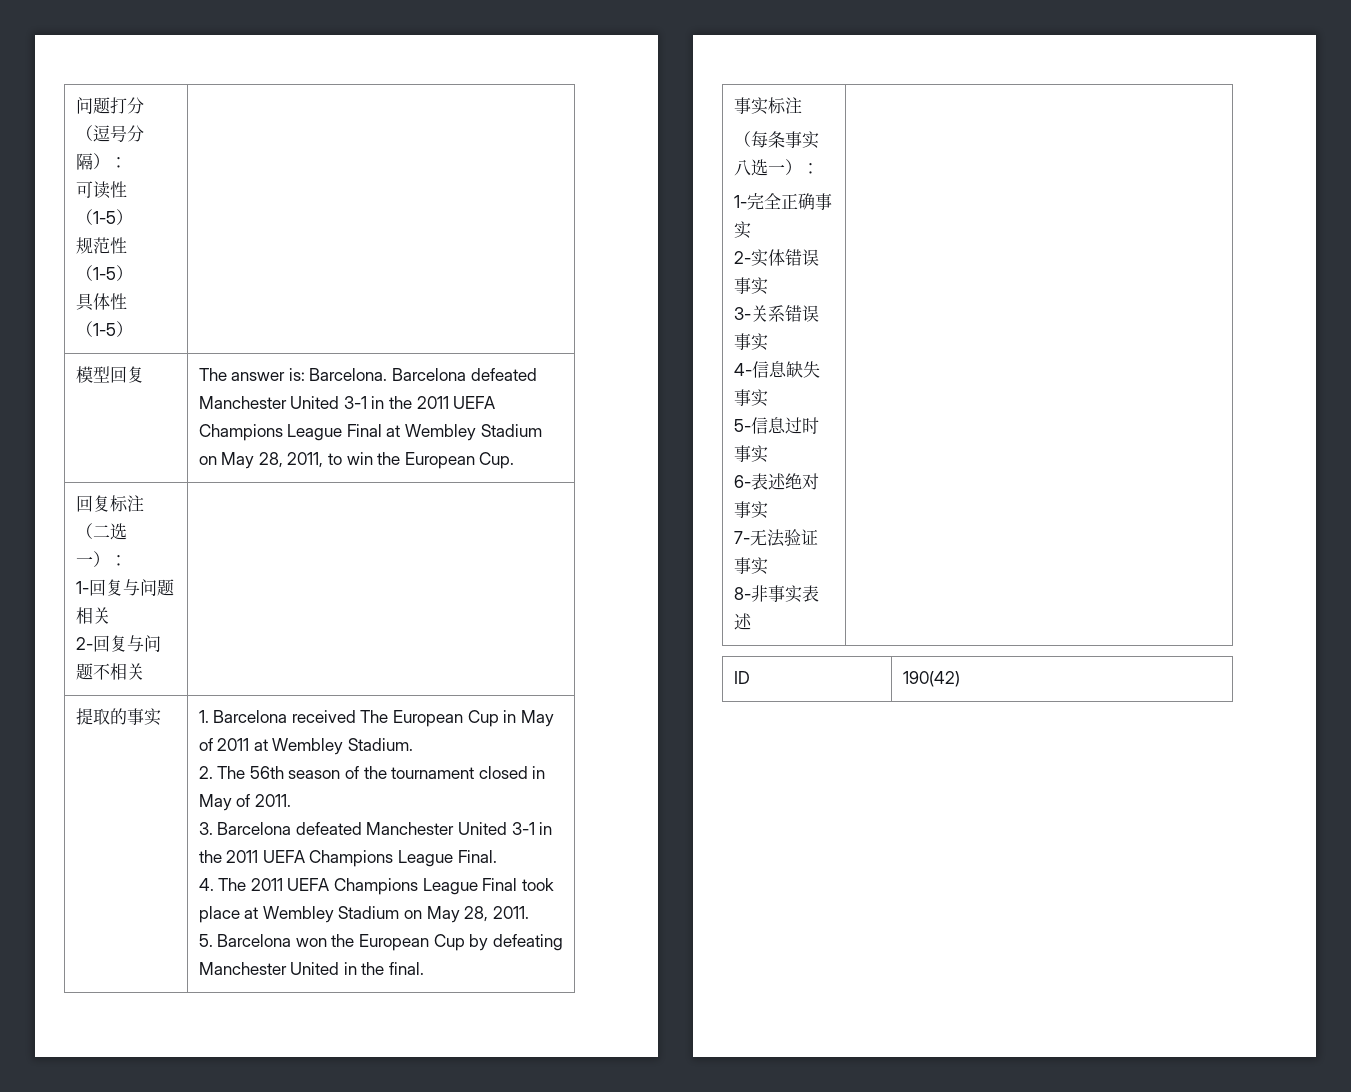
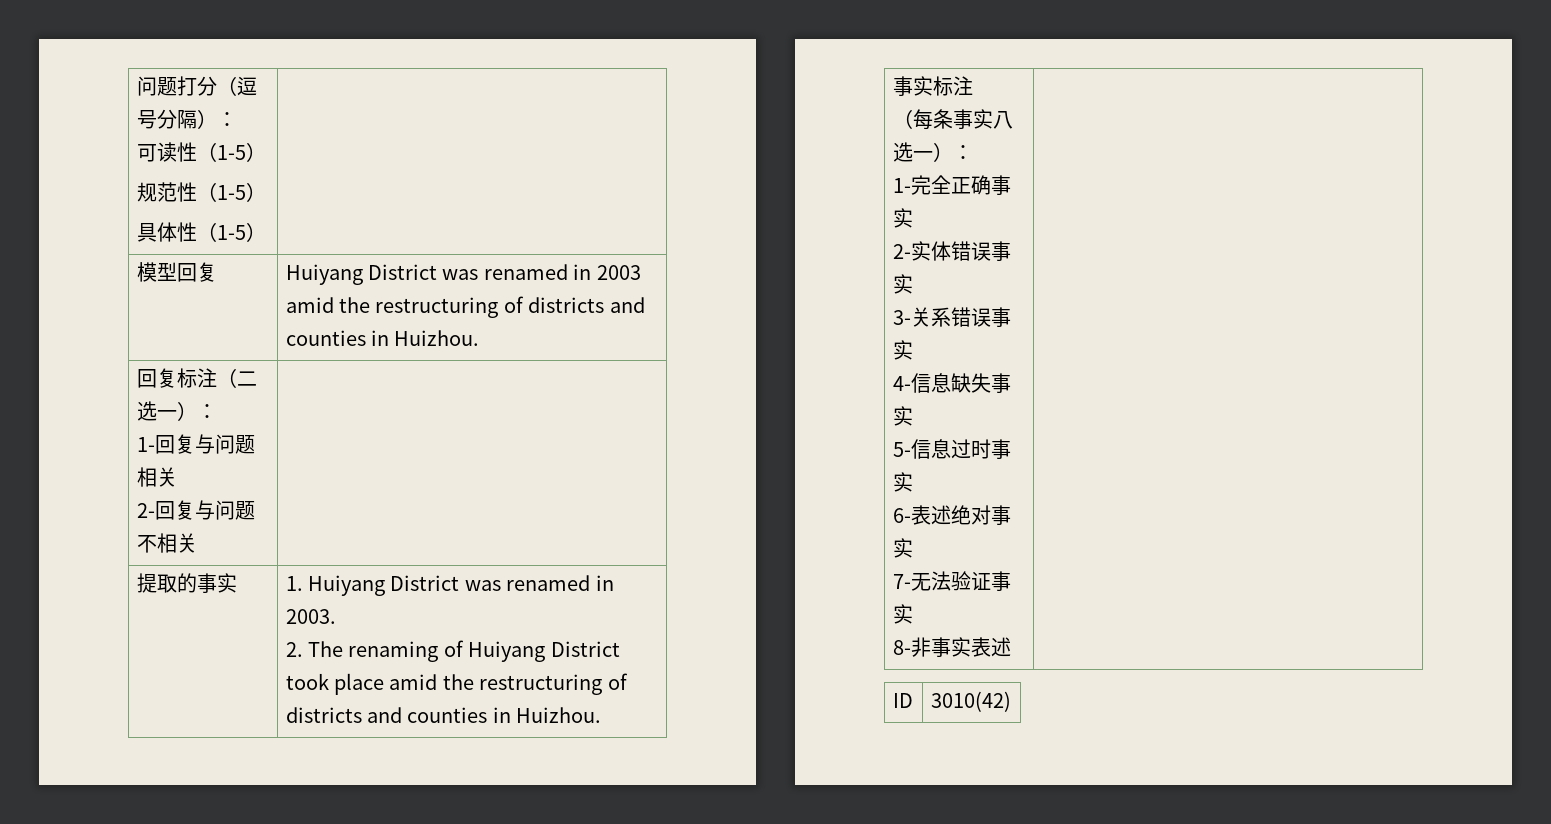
- 模型回复 | The answer is: Barcelona. Barcelona defeated Manchester United 3-1 in the 2011 UEFA Champions League Final at Wembley Stadium on May 28, 2011, to win the European Cup.
+ 模型回复 | Huiyang District was renamed in 2003 amid the restructuring of districts and counties in Huizhou.
- 1. Barcelona received The European Cup in May of 2011 at Wembley Stadium.
- 2. The 56th season of the tournament closed in May of 2011.
- 3. Barcelona defeated Manchester United 3-1 in the 2011 UEFA Champions League Final.
- 4. The 2011 UEFA Champions League Final took place at Wembley Stadium on May 28, 2011.
- 5. Barcelona won the European Cup by defeating Manchester United in the final.
+ 1. Huiyang District was renamed in 2003.
+ 2. The renaming of Huiyang District took place amid the restructuring of districts and counties in Huizhou.
- ID | 190(42)
+ ID | 3010(42)

